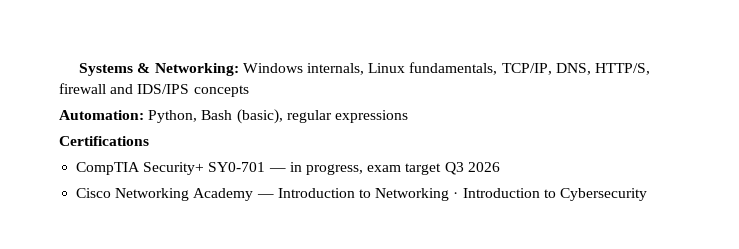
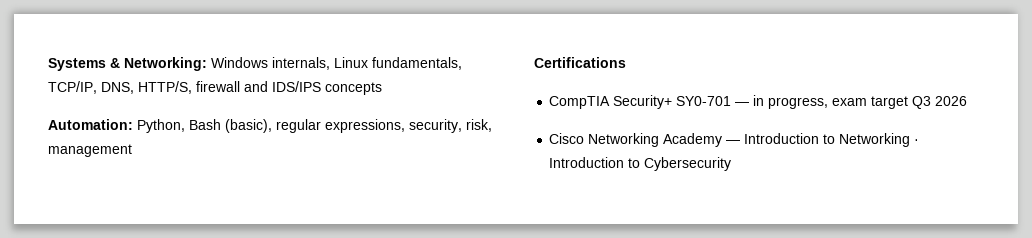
- Automation: Python, Bash (basic), regular expressions
+ Automation: Python, Bash (basic), regular expressions, security, risk, management

